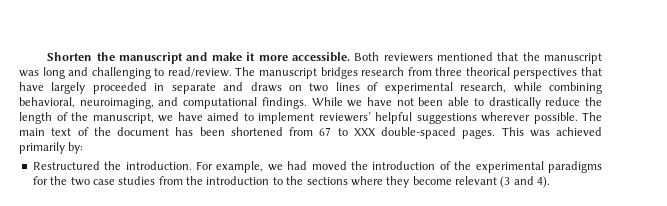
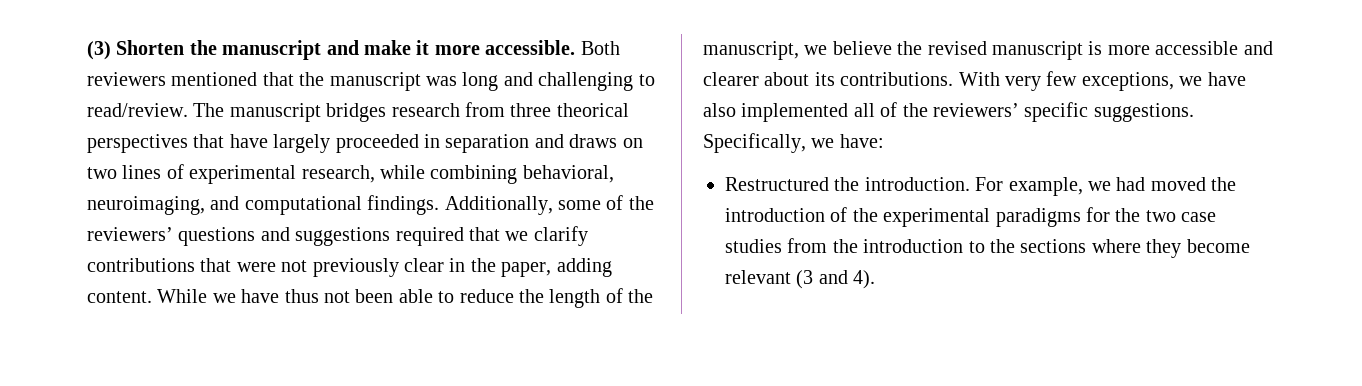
- Shorten the manuscript and make it more accessible.
+ (3) Shorten the manuscript and make it more accessible.
- The manuscript bridges research from three theorical perspectives that have largely proceeded in separate and draws on two lines of experimental research, while combining behavioral, neuroimaging, and computational findings.
+ The manuscript bridges research from three theorical perspectives that have largely proceeded in separation and draws on two lines of experimental research, while combining behavioral, neuroimaging, and computational findings.
+ Additionally, some of the reviewers’ questions and suggestions required that we clarify contributions that were not previously clear in the paper, adding content.
- While we have not been able to drastically reduce the length of the manuscript, we have aimed to implement reviewers’ helpful suggestions wherever possible. The main text of the document has been shortened from 67 to XXX double-spaced pages. This was achieved primarily by:
+ While we have thus not been able to reduce the length of the manuscript, we believe the revised manuscript is more accessible and clearer about its contributions. With very few exceptions, we have also implemented all of the reviewers’ specific suggestions. Specifically, we have:

